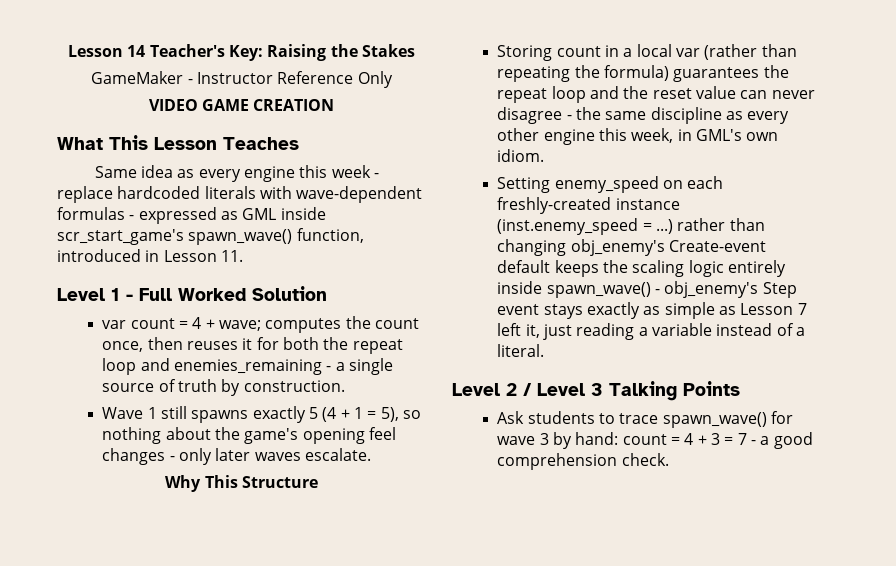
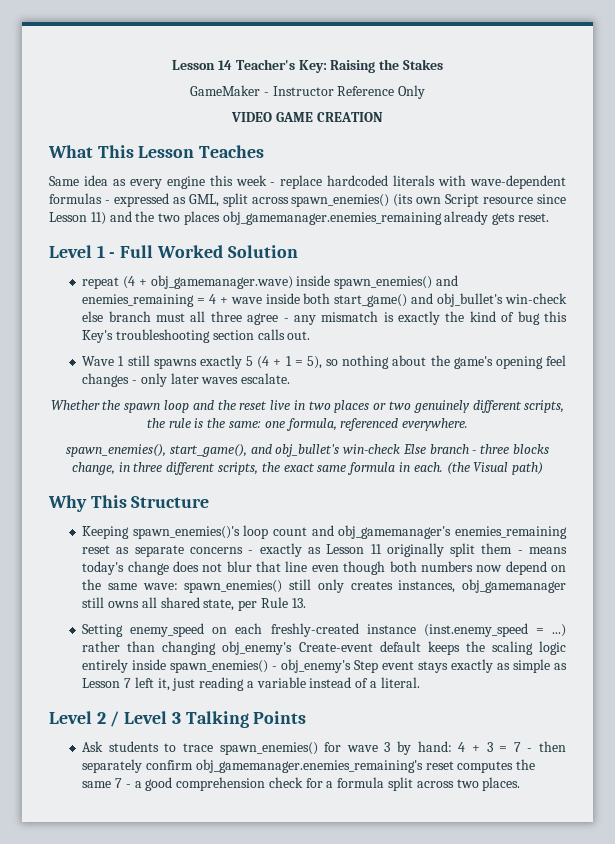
- Same idea as every engine this week - replace hardcoded literals with wave-dependent formulas - expressed as GML inside scr_start_game's spawn_wave() function, introduced in Lesson 11.
+ Same idea as every engine this week - replace hardcoded literals with wave-dependent formulas - expressed as GML, split across spawn_enemies() (its own Script resource since Lesson 11) and the two places obj_gamemanager.enemies_remaining already gets reset.
- var count = 4 + wave; computes the count once, then reuses it for both the repeat loop and enemies_remaining - a single source of truth by construction.
+ repeat (4 + obj_gamemanager.wave) inside spawn_enemies() and enemies_remaining = 4 + wave inside both start_game() and obj_bullet's win-check else branch must all three agree - any mismatch is exactly the kind of bug this Key's troubleshooting section calls out.
+ Whether the spawn loop and the reset live in two places or two genuinely different scripts, the rule is the same: one formula, referenced everywhere.
+ spawn_enemies(), start_game(), and obj_bullet's win-check Else branch - three blocks change, in three different scripts, the exact same formula in each. (the Visual path)
  Why This Structure
- Storing count in a local var (rather than repeating the formula) guarantees the repeat loop and the reset value can never disagree - the same discipline as every other engine this week, in GML's own idiom.
+ Keeping spawn_enemies()'s loop count and obj_gamemanager's enemies_remaining reset as separate concerns - exactly as Lesson 11 originally split them - means today's change does not blur that line even though both numbers now depend on the same wave: spawn_enemies() still only creates instances, obj_gamemanager still owns all shared state, per Rule 13.
- Setting enemy_speed on each freshly-created instance (inst.enemy_speed = ...) rather than changing obj_enemy's Create-event default keeps the scaling logic entirely inside spawn_wave() - obj_enemy's Step event stays exactly as simple as Lesson 7 left it, just reading a variable instead of a literal.
+ Setting enemy_speed on each freshly-created instance (inst.enemy_speed = ...) rather than changing obj_enemy's Create-event default keeps the scaling logic entirely inside spawn_enemies() - obj_enemy's Step event stays exactly as simple as Lesson 7 left it, just reading a variable instead of a literal.
- Ask students to trace spawn_wave() for wave 3 by hand: count = 4 + 3 = 7 - a good comprehension check.
+ Ask students to trace spawn_enemies() for wave 3 by hand: 4 + 3 = 7 - then separately confirm obj_gamemanager.enemies_remaining's reset computes the same 7 - a good comprehension check for a formula split across two places.

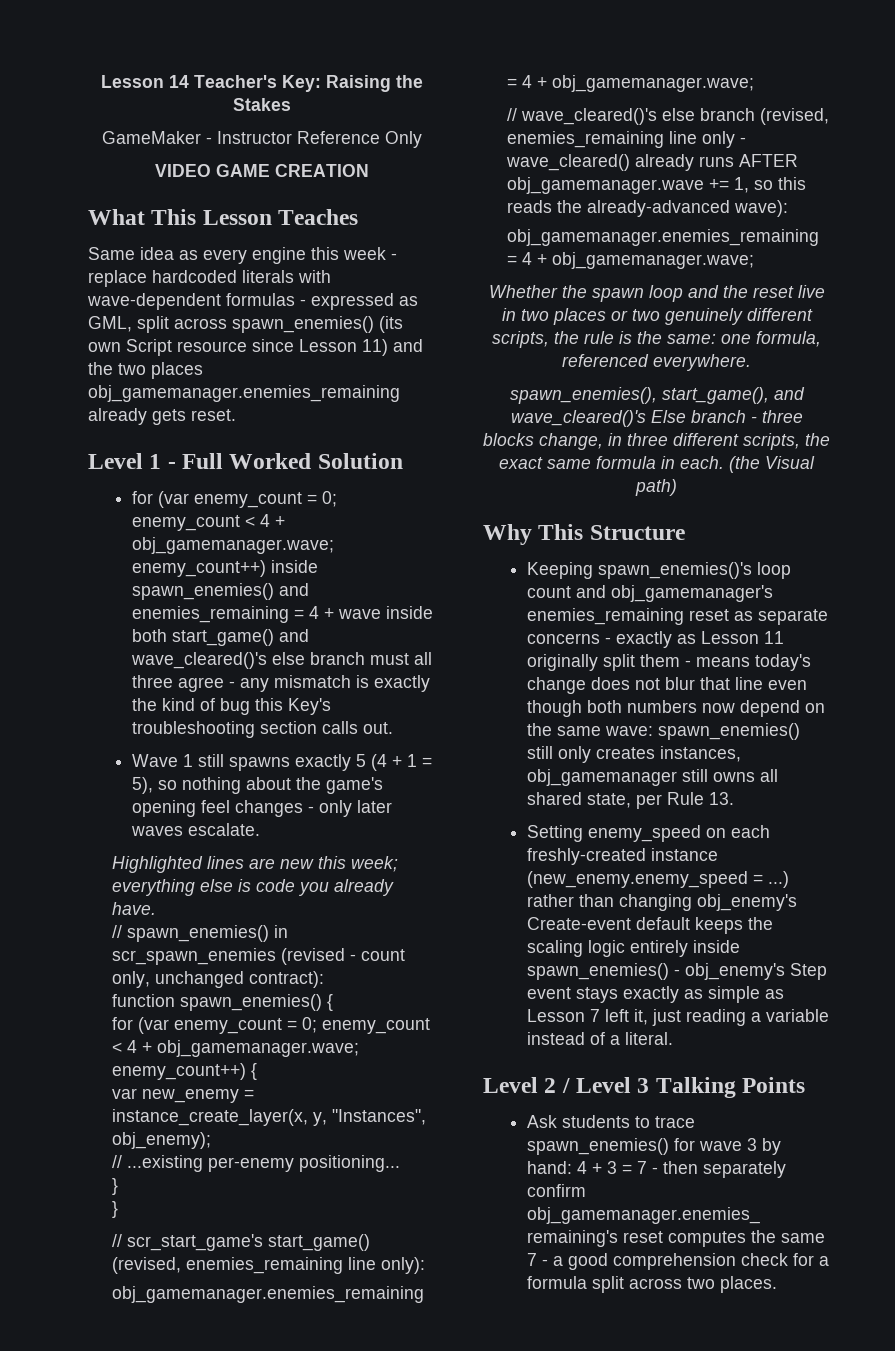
- repeat (4 + obj_gamemanager.wave) inside spawn_enemies() and enemies_remaining = 4 + wave inside both start_game() and obj_bullet's win-check else branch must all three agree - any mismatch is exactly the kind of bug this Key's troubleshooting section calls out.
+ for (var enemy_count = 0; enemy_count < 4 + obj_gamemanager.wave; enemy_count++) inside spawn_enemies() and enemies_remaining = 4 + wave inside both start_game() and wave_cleared()'s else branch must all three agree - any mismatch is exactly the kind of bug this Key's troubleshooting section calls out.
+ Highlighted lines are new this week; everything else is code you already have.
+ // spawn_enemies() in scr_spawn_enemies (revised - count only, unchanged contract):
+ function spawn_enemies() {
+ for (var enemy_count = 0; enemy_count < 4 + obj_gamemanager.wave; enemy_count++) {
+ var new_enemy = instance_create_layer(x, y, "Instances", obj_enemy);
+ // ...existing per-enemy positioning...
+ }
+ }
+ // scr_start_game's start_game() (revised, enemies_remaining line only):
+ obj_gamemanager.enemies_remaining = 4 + obj_gamemanager.wave;
+ // wave_cleared()'s else branch (revised, enemies_remaining line only - wave_cleared() already runs AFTER obj_gamemanager.wave += 1, so this reads the already-advanced wave):
+ obj_gamemanager.enemies_remaining = 4 + obj_gamemanager.wave;
- spawn_enemies(), start_game(), and obj_bullet's win-check Else branch - three blocks change, in three different scripts, the exact same formula in each.
+ spawn_enemies(), start_game(), and wave_cleared()'s Else branch - three blocks change, in three different scripts, the exact same formula in each.
- Setting enemy_speed on each freshly-created instance (inst.enemy_speed = ...) rather than changing obj_enemy's Create-event default keeps the scaling logic entirely inside spawn_enemies() - obj_enemy's Step event stays exactly as simple as Lesson 7 left it, just reading a variable instead of a literal.
+ Setting enemy_speed on each freshly-created instance (new_enemy.enemy_speed = ...) rather than changing obj_enemy's Create-event default keeps the scaling logic entirely inside spawn_enemies() - obj_enemy's Step event stays exactly as simple as Lesson 7 left it, just reading a variable instead of a literal.

